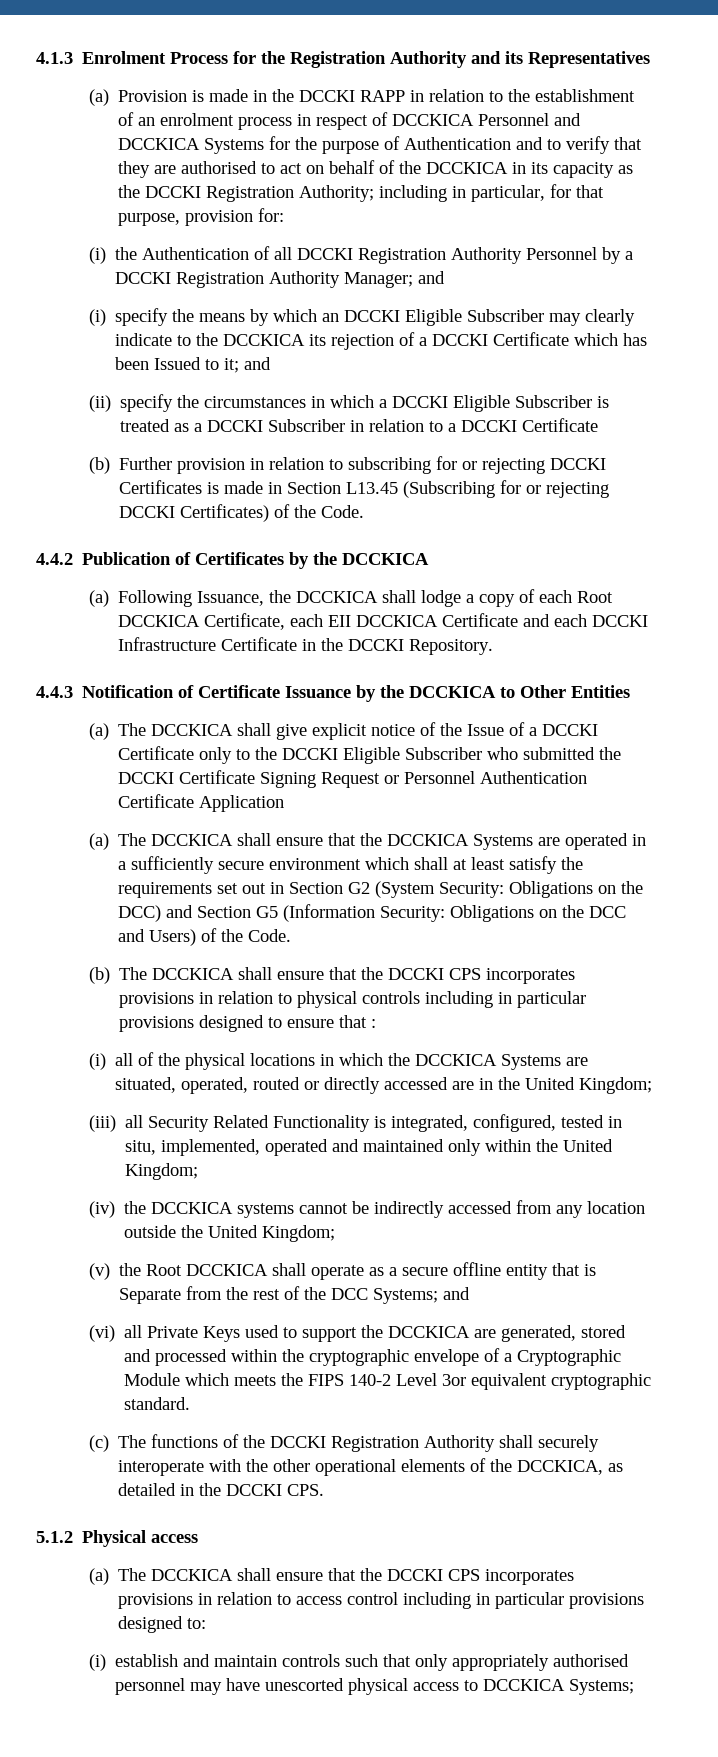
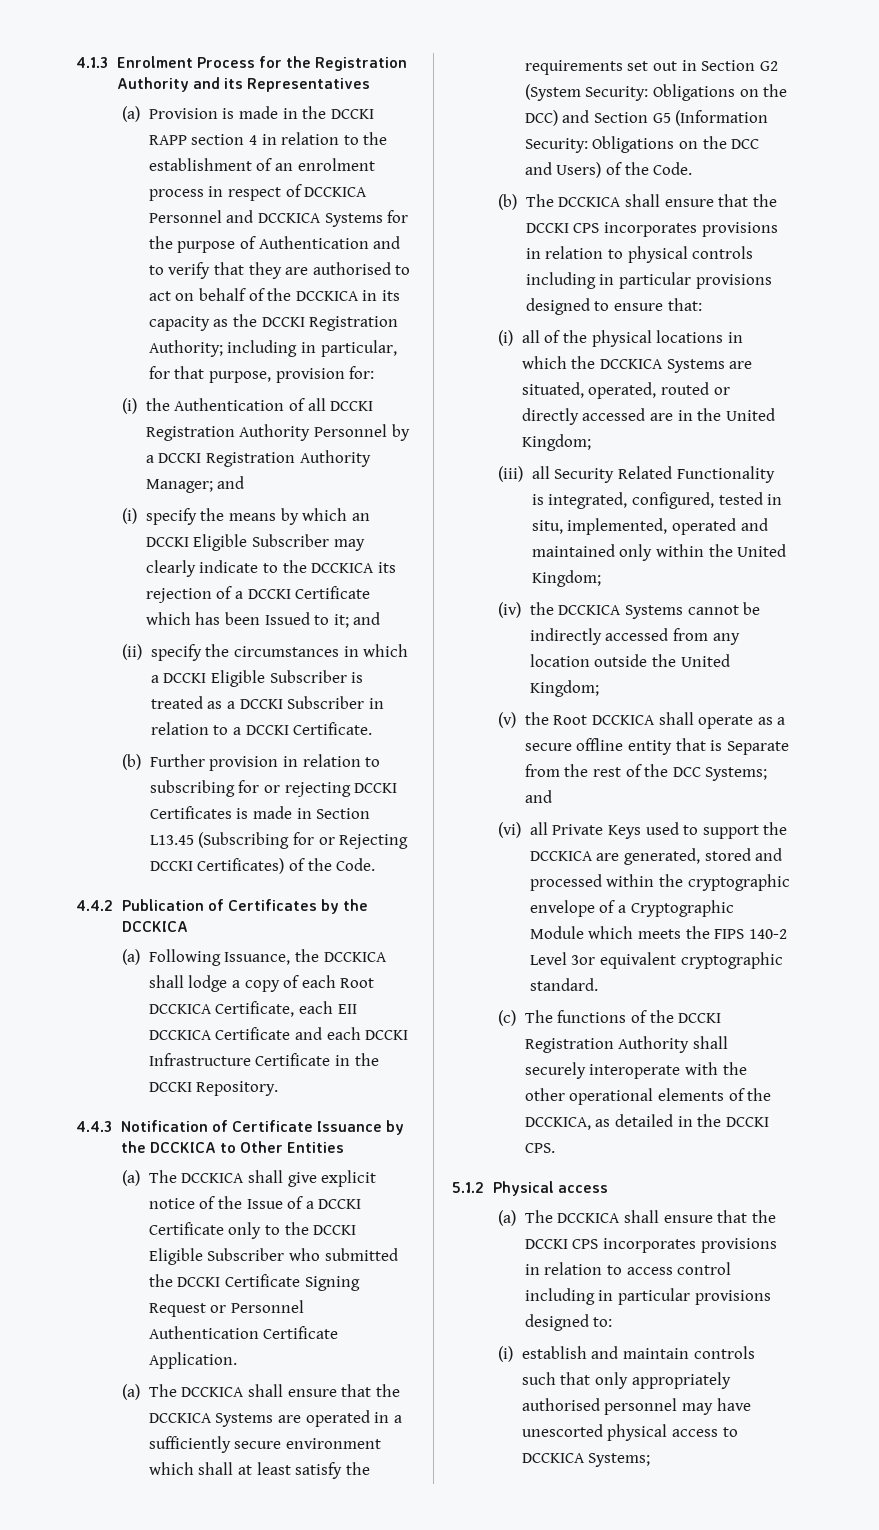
- (a) Provision is made in the DCCKI RAPP in relation to the establishment of an enrolment process in respect of DCCKICA Personnel and DCCKICA Systems for the purpose of Authentication and to verify that they are authorised to act on behalf of the DCCKICA in its capacity as the DCCKI Registration Authority; including in particular, for that purpose, provision for:
+ (a) Provision is made in the DCCKI RAPP section 4 in relation to the establishment of an enrolment process in respect of DCCKICA Personnel and DCCKICA Systems for the purpose of Authentication and to verify that they are authorised to act on behalf of the DCCKICA in its capacity as the DCCKI Registration Authority; including in particular, for that purpose, provision for:
- (ii) specify the circumstances in which a DCCKI Eligible Subscriber is treated as a DCCKI Subscriber in relation to a DCCKI Certificate
+ (ii) specify the circumstances in which a DCCKI Eligible Subscriber is treated as a DCCKI Subscriber in relation to a DCCKI Certificate.
- (b) Further provision in relation to subscribing for or rejecting DCCKI Certificates is made in Section L13.45 (Subscribing for or rejecting DCCKI Certificates) of the Code.
+ (b) Further provision in relation to subscribing for or rejecting DCCKI Certificates is made in Section L13.45 (Subscribing for or Rejecting DCCKI Certificates) of the Code.
- (a) The DCCKICA shall give explicit notice of the Issue of a DCCKI Certificate only to the DCCKI Eligible Subscriber who submitted the DCCKI Certificate Signing Request or Personnel Authentication Certificate Application
+ (a) The DCCKICA shall give explicit notice of the Issue of a DCCKI Certificate only to the DCCKI Eligible Subscriber who submitted the DCCKI Certificate Signing Request or Personnel Authentication Certificate Application.
- (b) The DCCKICA shall ensure that the DCCKI CPS incorporates provisions in relation to physical controls including in particular provisions designed to ensure that :
+ (b) The DCCKICA shall ensure that the DCCKI CPS incorporates provisions in relation to physical controls including in particular provisions designed to ensure that:
- (iv) the DCCKICA systems cannot be indirectly accessed from any location outside the United Kingdom;
+ (iv) the DCCKICA Systems cannot be indirectly accessed from any location outside the United Kingdom;

